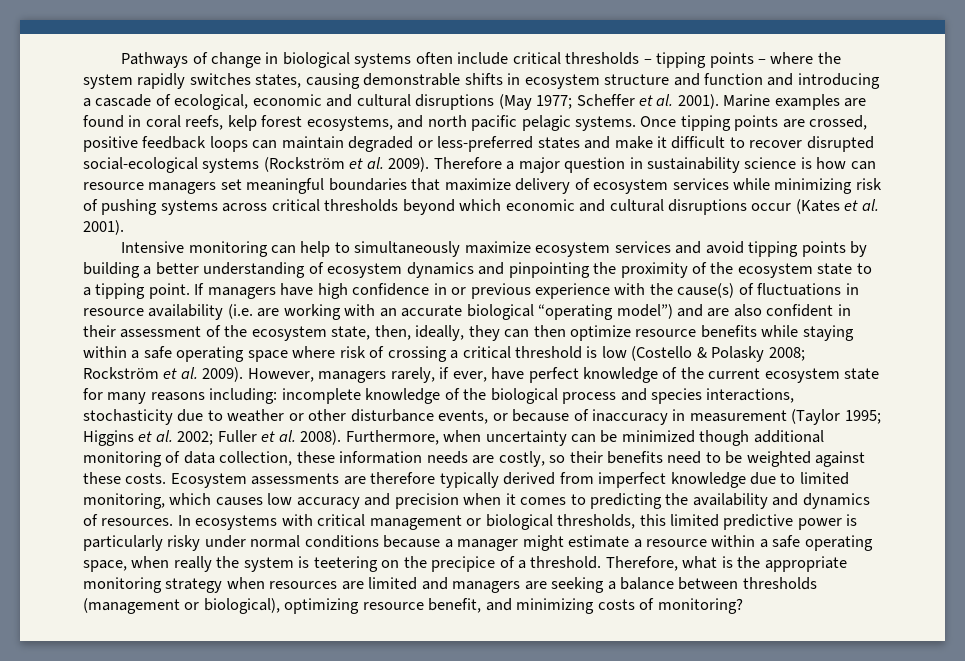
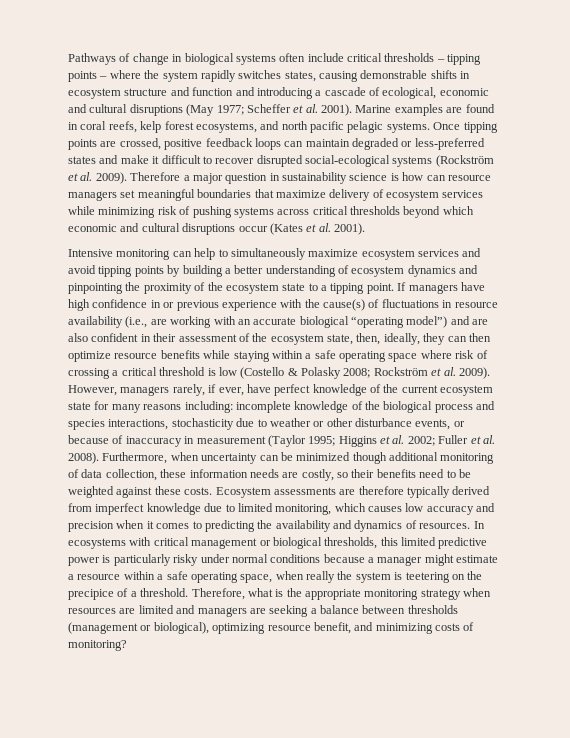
- If managers have high confidence in or previous experience with the cause(s) of fluctuations in resource availability (i.e. are working with an accurate biological “operating model”) and are also confident in their assessment of the ecosystem state, then, ideally, they can then optimize resource benefits while staying within a safe operating space where risk of crossing a critical threshold is low (Costello & Polasky 2008;
+ If managers have high confidence in or previous experience with the cause(s) of fluctuations in resource availability (i.e., are working with an accurate biological “operating model”) and are also confident in their assessment of the ecosystem state, then, ideally, they can then optimize resource benefits while staying within a safe operating space where risk of crossing a critical threshold is low (Costello & Polasky 2008;

